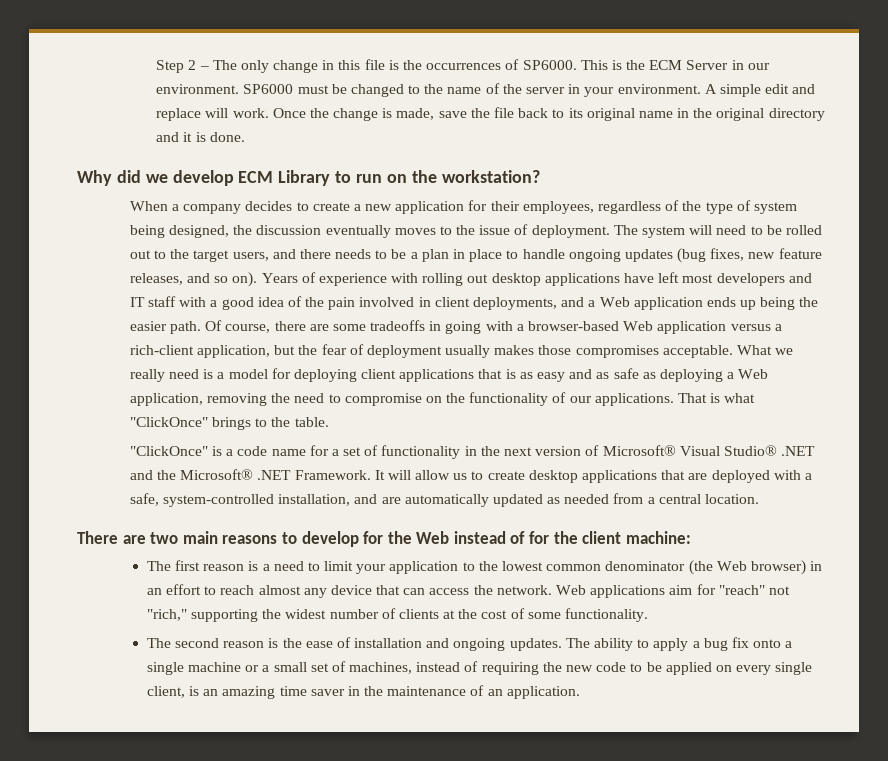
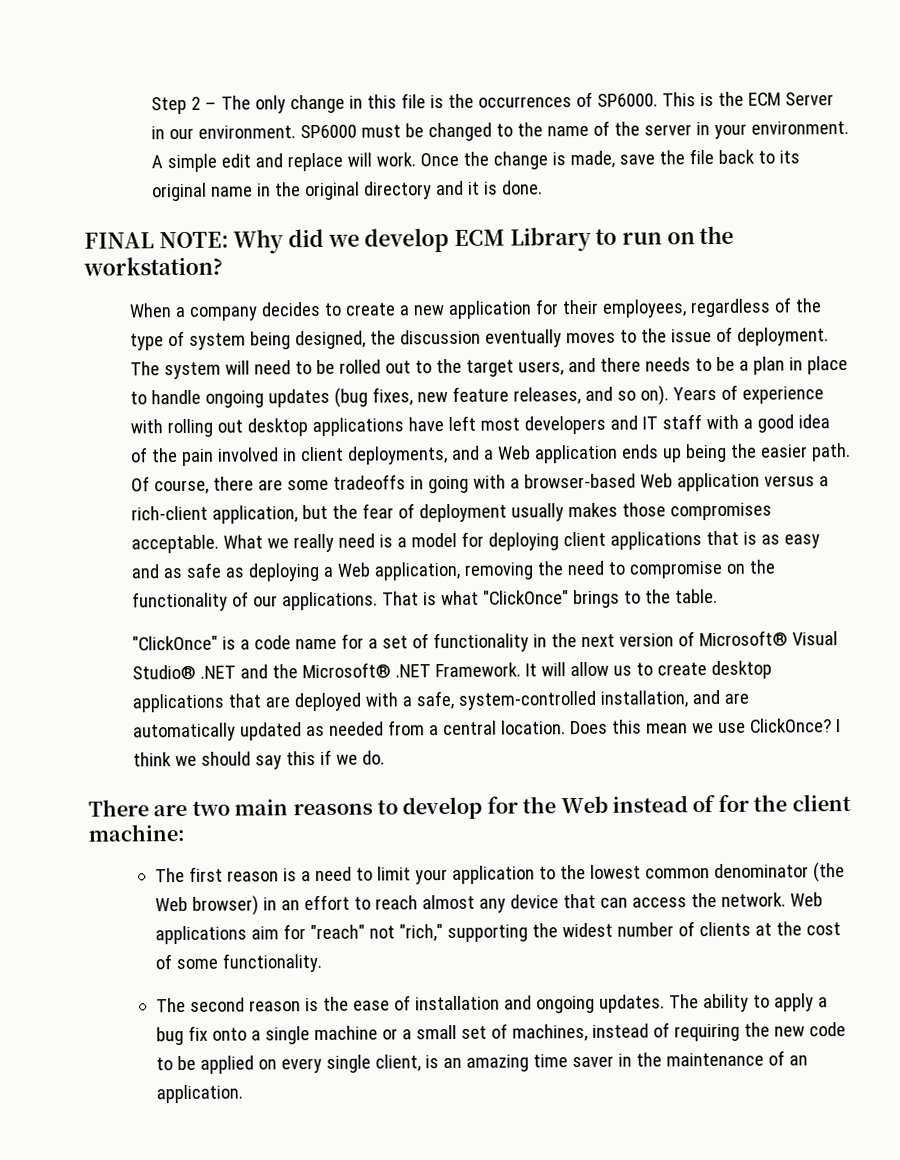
- Why did we develop ECM Library to run on the workstation?
+ FINAL NOTE: Why did we develop ECM Library to run on the workstation?
+ Does this mean we use ClickOnce? I think we should say this if we do.

